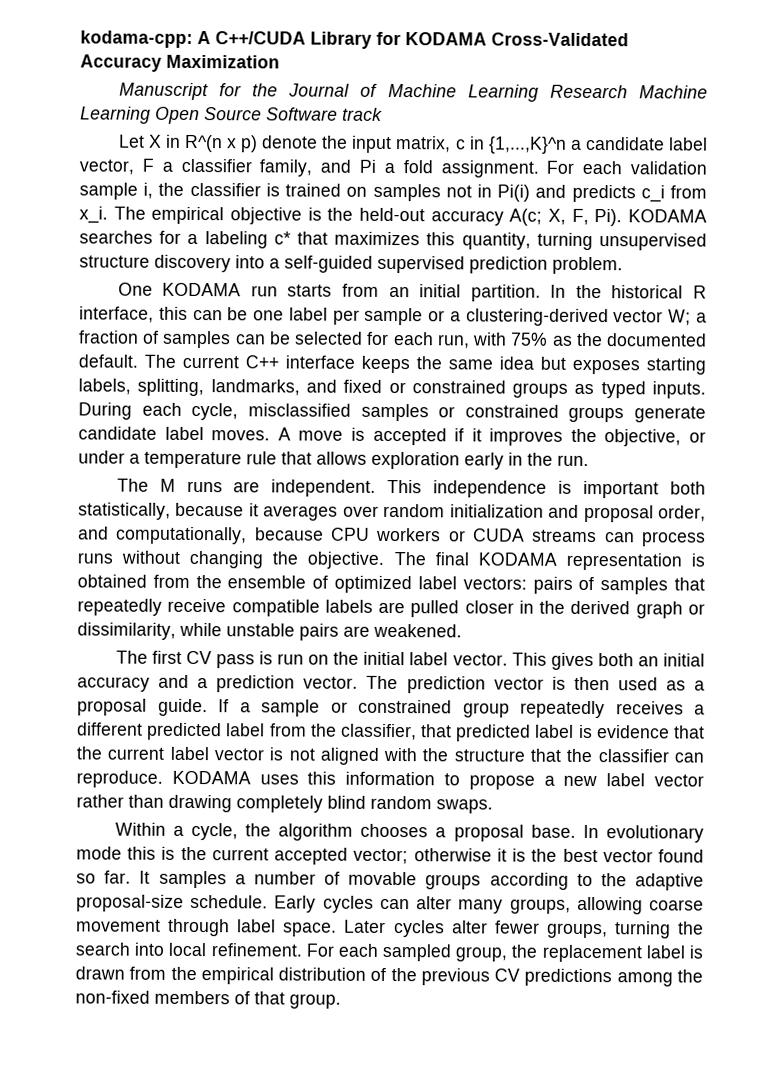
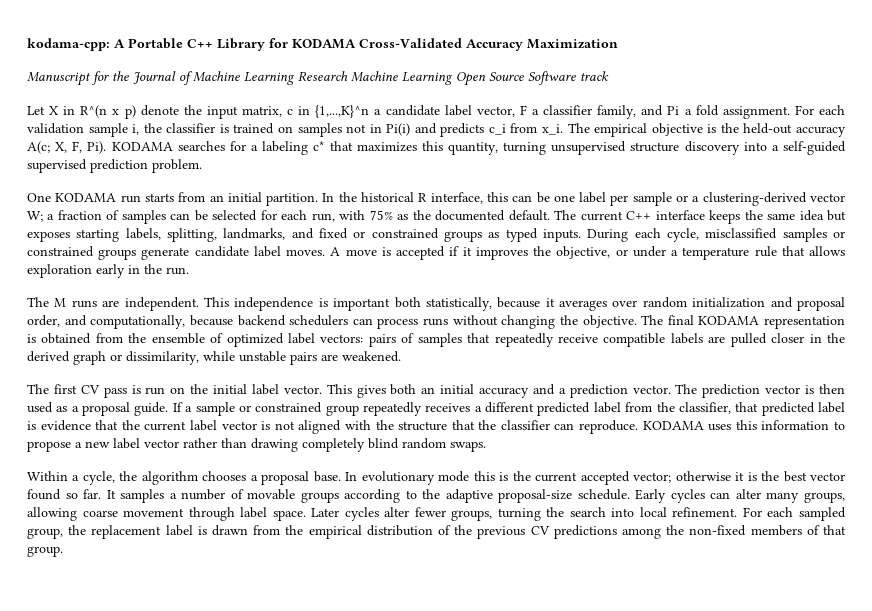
- kodama-cpp: A C++/CUDA Library for KODAMA Cross-Validated Accuracy Maximization
+ kodama-cpp: A Portable C++ Library for KODAMA Cross-Validated Accuracy Maximization
- This independence is important both statistically, because it averages over random initialization and proposal order, and computationally, because CPU workers or CUDA streams can process runs without changing the objective.
+ This independence is important both statistically, because it averages over random initialization and proposal order, and computationally, because backend schedulers can process runs without changing the objective.

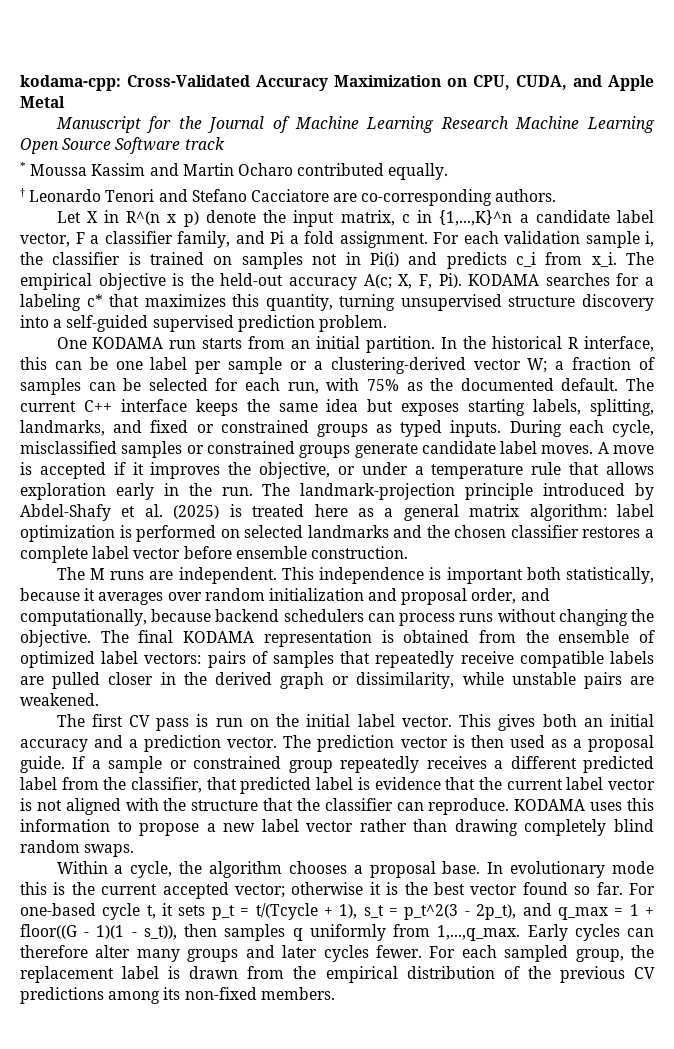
- kodama-cpp: A Portable C++ Library for KODAMA Cross-Validated Accuracy Maximization
+ kodama-cpp: Cross-Validated Accuracy Maximization on CPU, CUDA, and Apple Metal
+ * Moussa Kassim and Martin Ocharo contributed equally.
+ † Leonardo Tenori and Stefano Cacciatore are co-corresponding authors.
+ The landmark-projection principle introduced by Abdel-Shafy et al. (2025) is treated here as a general matrix algorithm: label optimization is performed on selected landmarks and the chosen classifier restores a complete label vector before ensemble construction.
- It samples a number of movable groups according to the adaptive proposal-size schedule. Early cycles can alter many groups, allowing coarse movement through label space. Later cycles alter fewer groups, turning the search into local refinement.
+ For one-based cycle t, it sets p_t = t/(Tcycle + 1), s_t = p_t^2(3 - 2p_t), and q_max = 1 + floor((G - 1)(1 - s_t)), then samples q uniformly from 1,...,q_max. Early cycles can therefore alter many groups and later cycles fewer.
- For each sampled group, the replacement label is drawn from the empirical distribution of the previous CV predictions among the non-fixed members of that group.
+ For each sampled group, the replacement label is drawn from the empirical distribution of the previous CV predictions among its non-fixed members.

